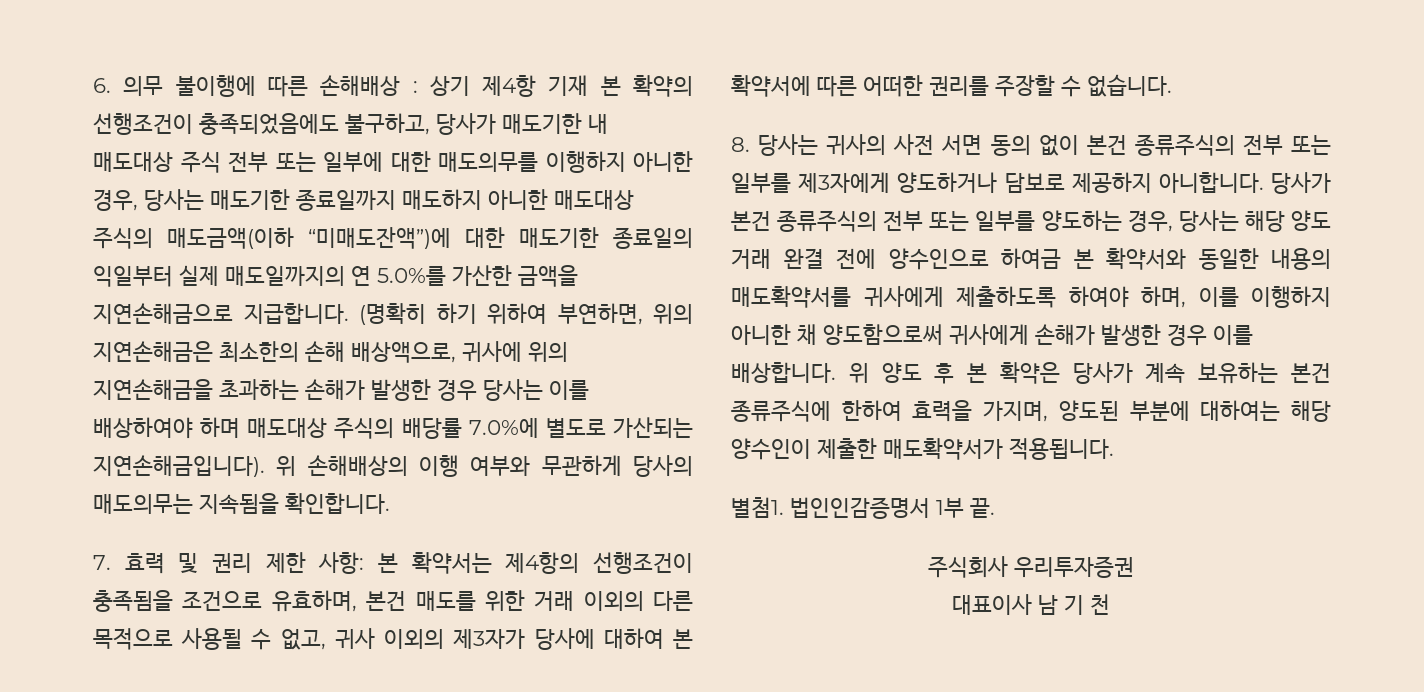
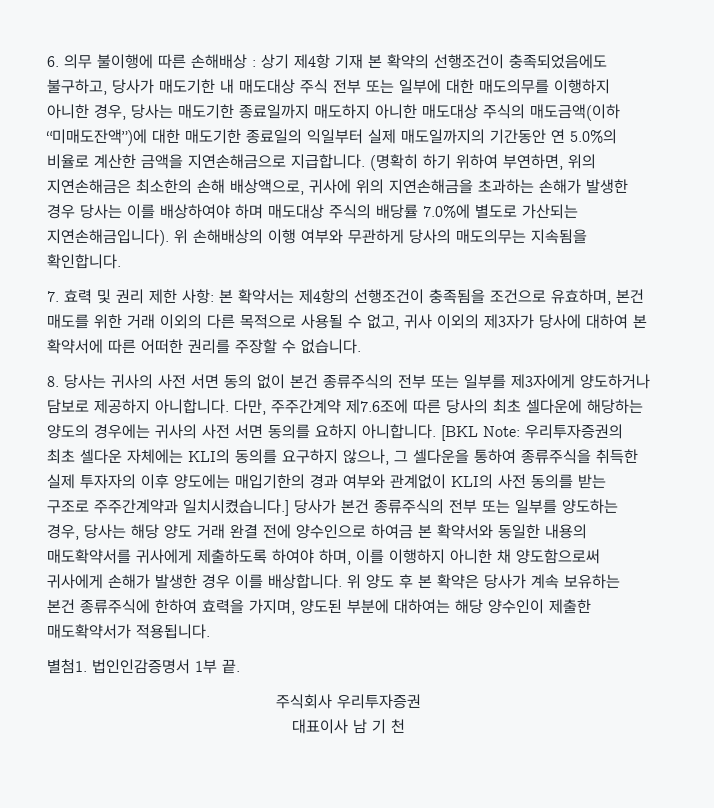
- 6. 의무 불이행에 따른 손해배상 : 상기 제4항 기재 본 확약의 선행조건이 충족되었음에도 불구하고, 당사가 매도기한 내 매도대상 주식 전부 또는 일부에 대한 매도의무를 이행하지 아니한 경우, 당사는 매도기한 종료일까지 매도하지 아니한 매도대상 주식의 매도금액(이하 “미매도잔액”)에 대한 매도기한 종료일의 익일부터 실제 매도일까지의 연 5.0%를 가산한 금액을 지연손해금으로 지급합니다.
+ 6. 의무 불이행에 따른 손해배상 : 상기 제4항 기재 본 확약의 선행조건이 충족되었음에도 불구하고, 당사가 매도기한 내 매도대상 주식 전부 또는 일부에 대한 매도의무를 이행하지 아니한 경우, 당사는 매도기한 종료일까지 매도하지 아니한 매도대상 주식의 매도금액(이하 “미매도잔액”)에 대한 매도기한 종료일의 익일부터 실제 매도일까지의 기간동안 연 5.0%의 비율로 계산한 금액을 지연손해금으로 지급합니다.
+ 다만, 주주간계약 제7.6조에 따른 당사의 최초 셀다운에 해당하는 양도의 경우에는 귀사의 사전 서면 동의를 요하지 아니합니다. [BKL Note: 우리투자증권의 최초 셀다운 자체에는 KLI의 동의를 요구하지 않으나, 그 셀다운을 통하여 종류주식을 취득한 실제 투자자의 이후 양도에는 매입기한의 경과 여부와 관계없이 KLI의 사전 동의를 받는 구조로 주주간계약과 일치시켰습니다.]

